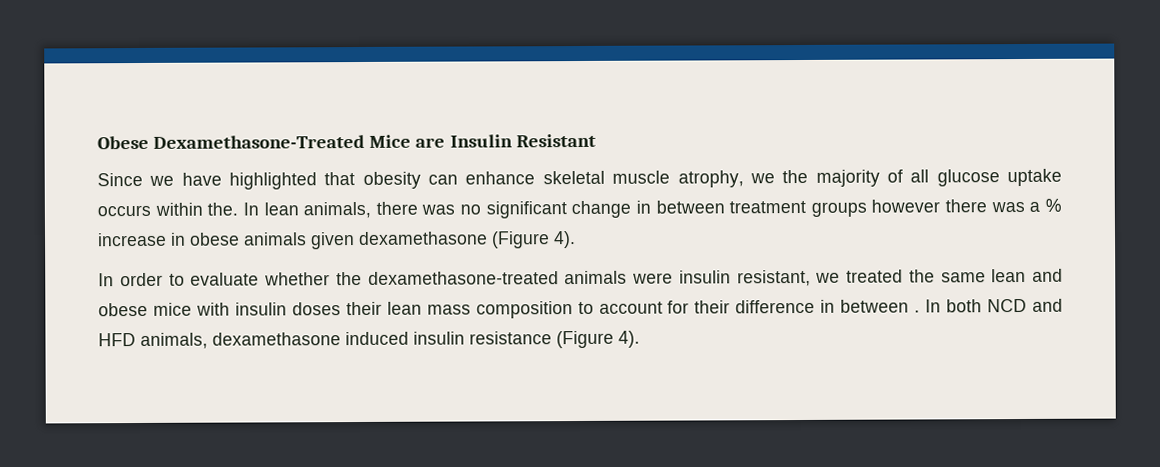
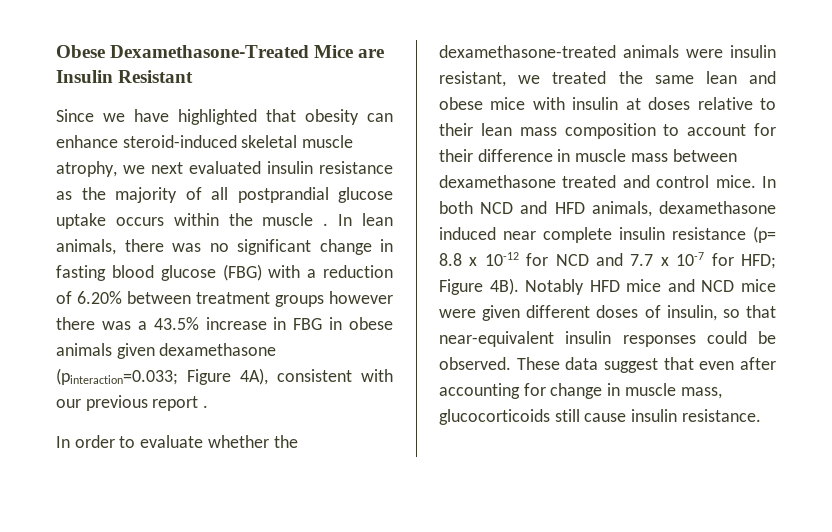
- Since we have highlighted that obesity can enhance skeletal muscle atrophy, we the majority of all glucose uptake occurs within the.
+ Since we have highlighted that obesity can enhance steroid-induced skeletal muscle atrophy, we next evaluated insulin resistance as the majority of all postprandial glucose uptake occurs within the muscle .
- In lean animals, there was no significant change in between treatment groups however there was a % increase in obese animals given dexamethasone (Figure 4).
+ In lean animals, there was no significant change in fasting blood glucose (FBG) with a reduction of 6.20% between treatment groups however there was a 43.5% increase in FBG in obese animals given dexamethasone (pinteraction=0.033; Figure 4A), consistent with our previous report .
- In order to evaluate whether the dexamethasone-treated animals were insulin resistant, we treated the same lean and obese mice with insulin doses their lean mass composition to account for their difference in between .
+ In order to evaluate whether the dexamethasone-treated animals were insulin resistant, we treated the same lean and obese mice with insulin at doses relative to their lean mass composition to account for their difference in muscle mass between dexamethasone treated and control mice.
- In both NCD and HFD animals, dexamethasone induced insulin resistance (Figure 4).
+ In both NCD and HFD animals, dexamethasone induced near complete insulin resistance (p= 8.8 x 10-12 for NCD and 7.7 x 10-7 for HFD; Figure 4B). Notably HFD mice and NCD mice were given different doses of insulin, so that near-equivalent insulin responses could be observed. These data suggest that even after accounting for change in muscle mass, glucocorticoids still cause insulin resistance.

